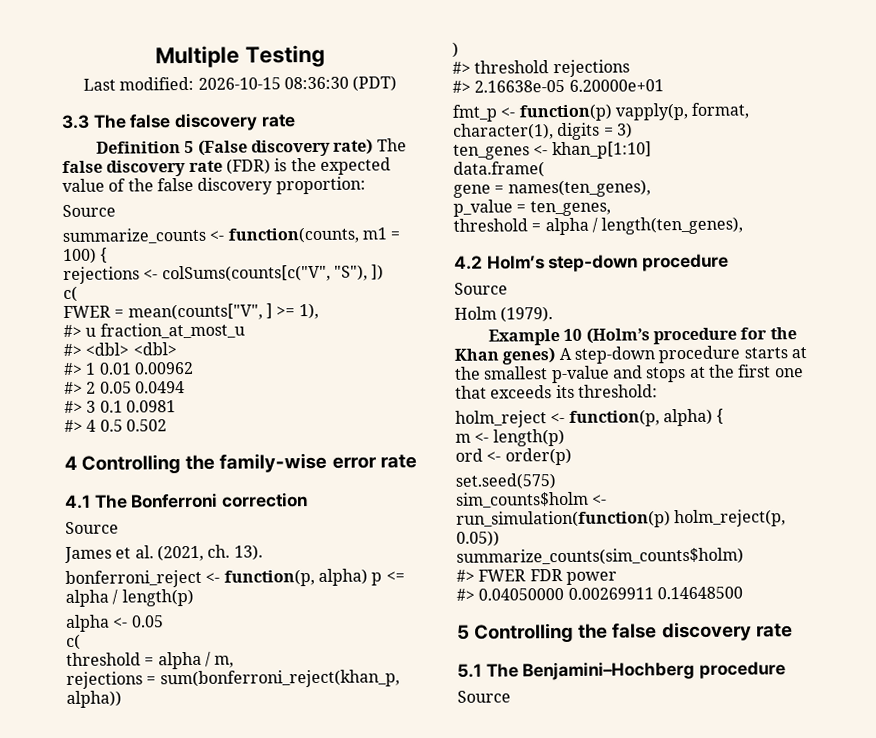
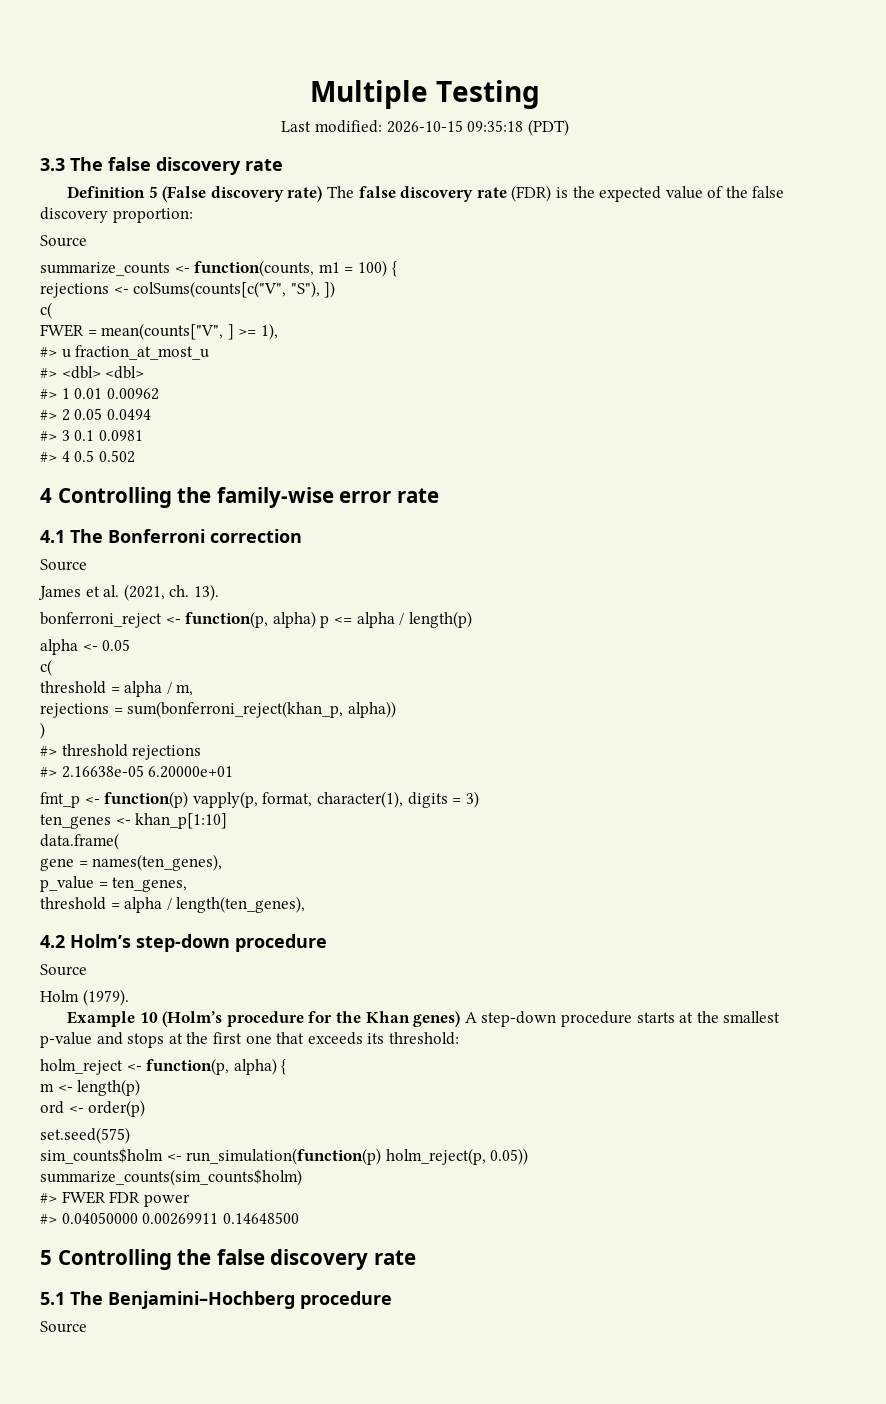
- Last modified: 2026-10-15 08:36:30 (PDT)
+ Last modified: 2026-10-15 09:35:18 (PDT)

